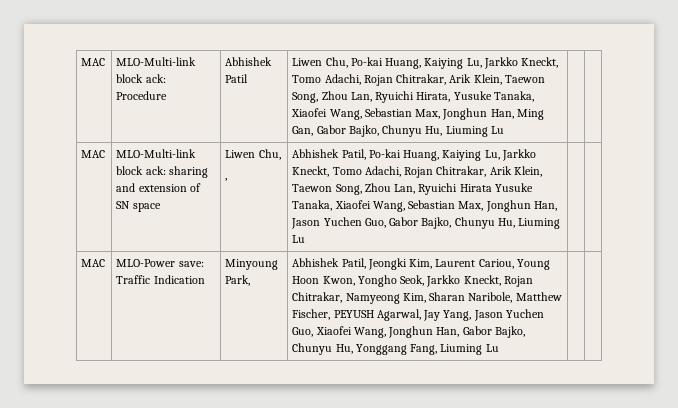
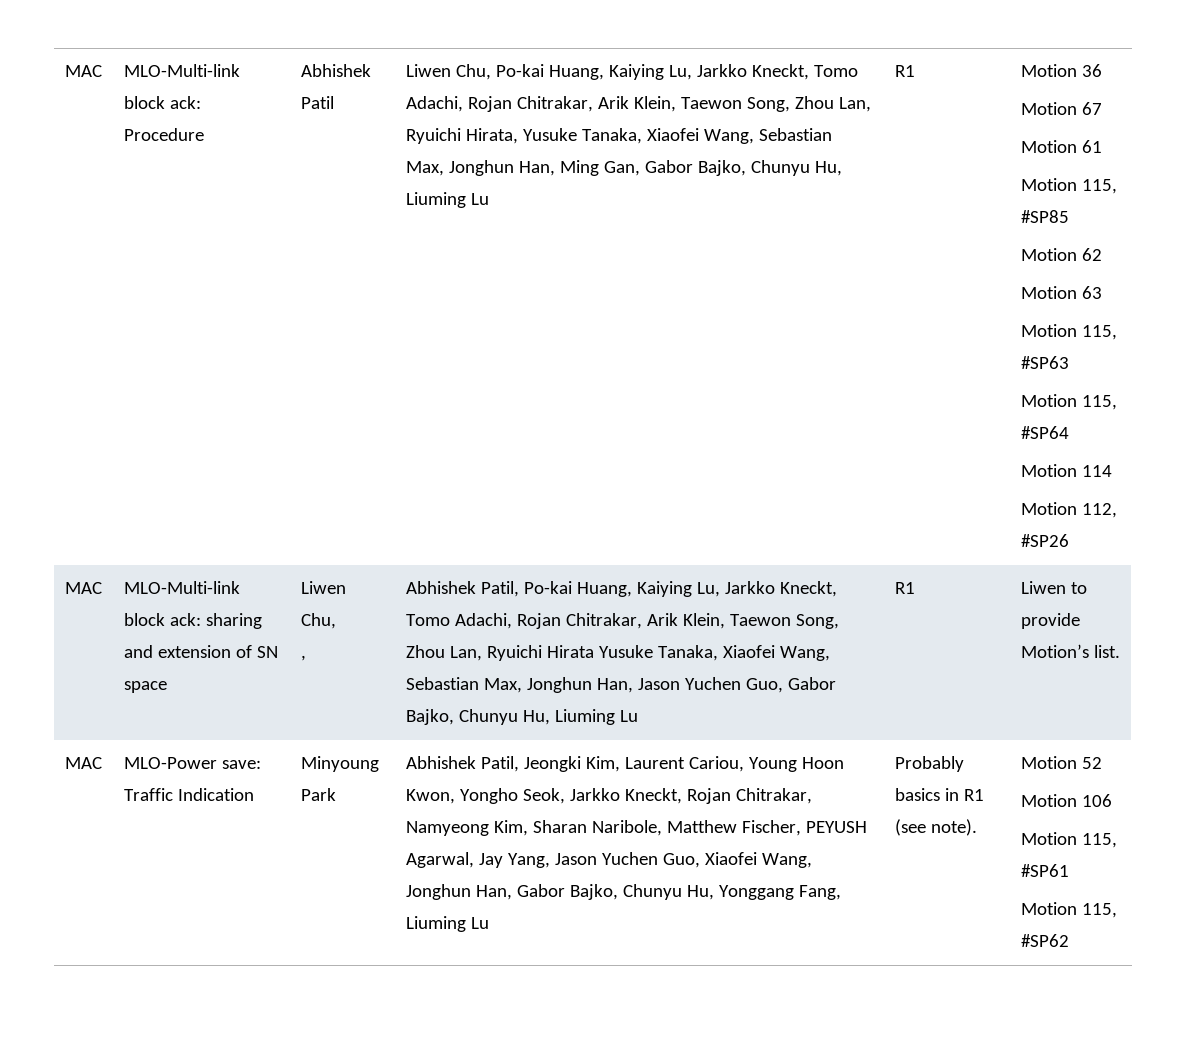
+ R1 | Motion 36
+ Motion 67
+ Motion 61
+ Motion 115, #SP85
+ Motion 62
+ Motion 63
+ Motion 115, #SP63
+ Motion 115, #SP64
+ Motion 114
+ Motion 112, #SP26
+ R1 | Liwen to provide Motion’s list.
- Minyoung Park,
+ Minyoung Park
+ Probably basics in R1 (see note). | Motion 52
+ Motion 106
+ Motion 115, #SP61
+ Motion 115, #SP62

